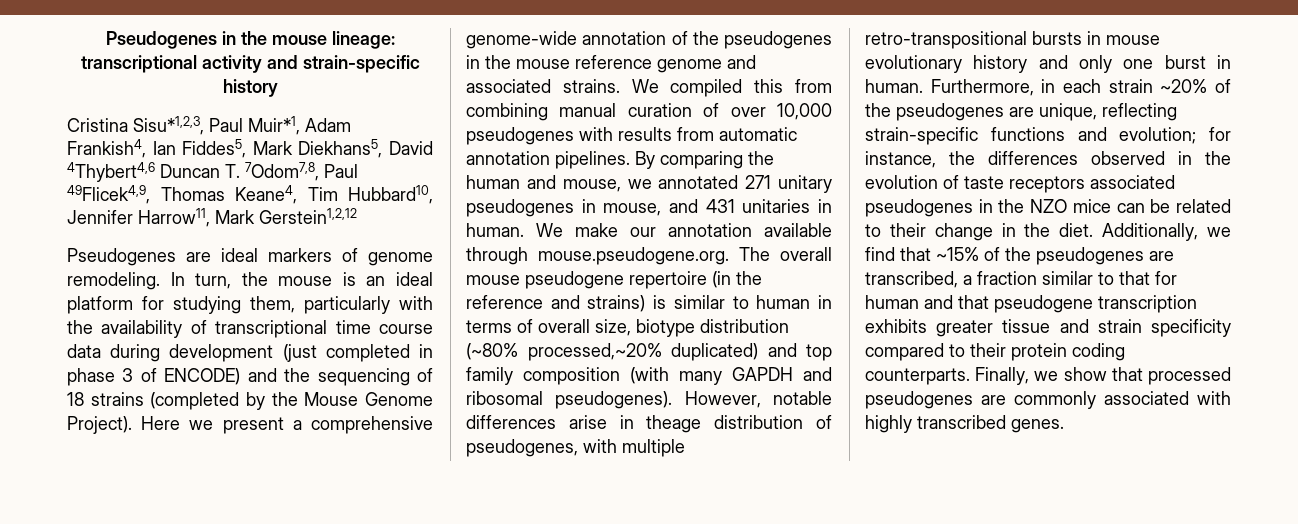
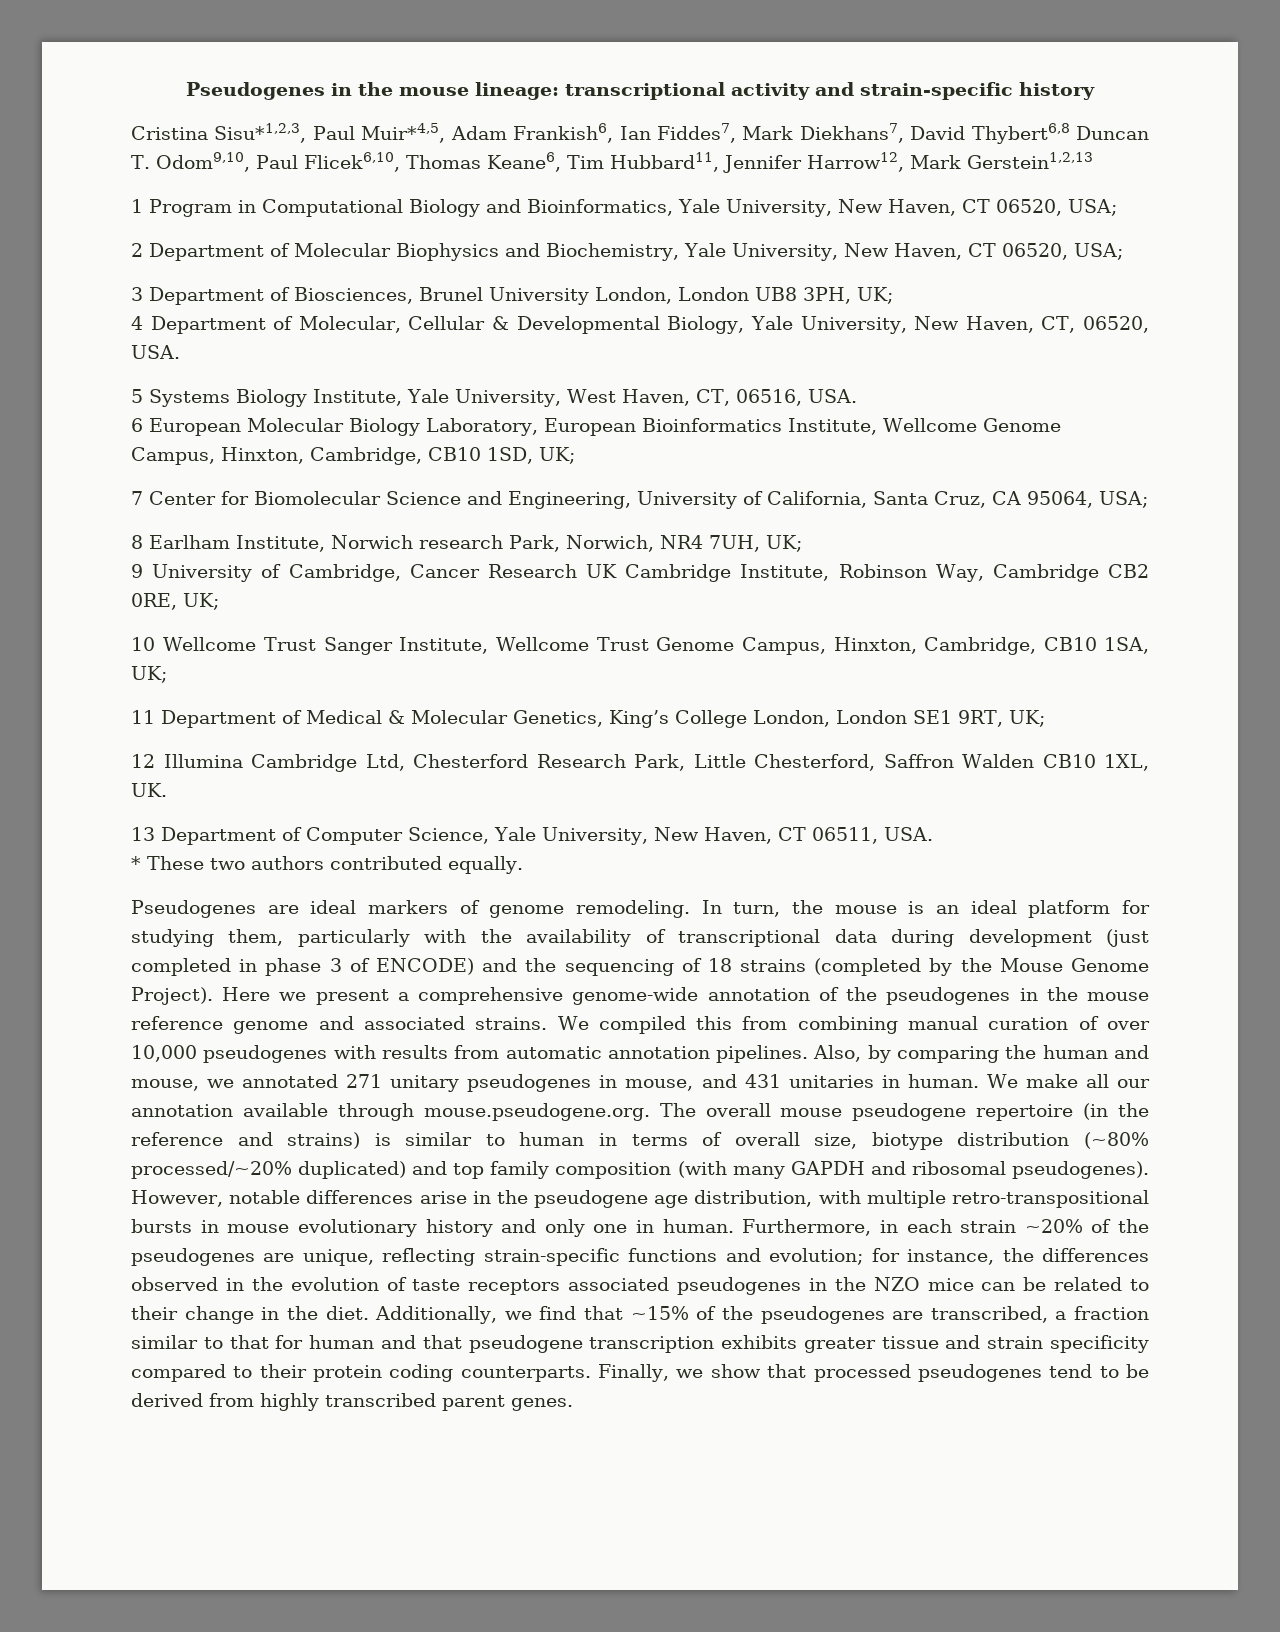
- Cristina Sisu*1,2,3, Paul Muir*1, Adam Frankish4, Ian Fiddes5, Mark Diekhans5, David 4Thybert4,6 Duncan T. 7Odom7,8, Paul 49Flicek4,9, Thomas Keane4, Tim Hubbard10, Jennifer Harrow11, Mark Gerstein1,2,12
+ Cristina Sisu*1,2,3, Paul Muir*4,5, Adam Frankish6, Ian Fiddes7, Mark Diekhans7, David Thybert6,8 Duncan T. Odom9,10, Paul Flicek6,10, Thomas Keane6, Tim Hubbard11, Jennifer Harrow12, Mark Gerstein1,2,13
+ 1 Program in Computational Biology and Bioinformatics, Yale University, New Haven, CT 06520, USA;
+ 2 Department of Molecular Biophysics and Biochemistry, Yale University, New Haven, CT 06520, USA;
+ 3 Department of Biosciences, Brunel University London, London UB8 3PH, UK;
+ 4 Department of Molecular, Cellular & Developmental Biology, Yale University, New Haven, CT, 06520, USA.
+ 5 Systems Biology Institute, Yale University, West Haven, CT, 06516, USA.
+ 6 European Molecular Biology Laboratory, European Bioinformatics Institute, Wellcome Genome Campus, Hinxton, Cambridge, CB10 1SD, UK;
+ 7 Center for Biomolecular Science and Engineering, University of California, Santa Cruz, CA 95064, USA;
+ 8 Earlham Institute, Norwich research Park, Norwich, NR4 7UH, UK;
+ 9 University of Cambridge, Cancer Research UK Cambridge Institute, Robinson Way, Cambridge CB2 0RE, UK;
+ 10 Wellcome Trust Sanger Institute, Wellcome Trust Genome Campus, Hinxton, Cambridge, CB10 1SA, UK;
+ 11 Department of Medical & Molecular Genetics, King’s College London, London SE1 9RT, UK;
+ 12 Illumina Cambridge Ltd, Chesterford Research Park, Little Chesterford, Saffron Walden CB10 1XL, UK.
+ 13 Department of Computer Science, Yale University, New Haven, CT 06511, USA.
+ * These two authors contributed equally.
- In turn, the mouse is an ideal platform for studying them, particularly with the availability of transcriptional time course data during development (just completed in phase 3 of ENCODE) and the sequencing of 18 strains (completed by the Mouse Genome Project).
+ In turn, the mouse is an ideal platform for studying them, particularly with the availability of transcriptional data during development (just completed in phase 3 of ENCODE) and the sequencing of 18 strains (completed by the Mouse Genome Project).
- By comparing the human and mouse, we annotated 271 unitary pseudogenes in mouse, and 431 unitaries in human.
+ Also, by comparing the human and mouse, we annotated 271 unitary pseudogenes in mouse, and 431 unitaries in human.
- We make our annotation available through mouse.pseudogene.org. The overall mouse pseudogene repertoire (in the reference and strains) is similar to human in terms of overall size, biotype distribution (~80% processed,~20% duplicated) and top family composition (with many GAPDH and ribosomal pseudogenes).
+ We make all our annotation available through mouse.pseudogene.org. The overall mouse pseudogene repertoire (in the reference and strains) is similar to human in terms of overall size, biotype distribution (~80% processed/~20% duplicated) and top family composition (with many GAPDH and ribosomal pseudogenes).
- However, notable differences arise in theage distribution of pseudogenes, with multiple retro-transpositional bursts in mouse evolutionary history and only one burst in human.
+ However, notable differences arise in the pseudogene age distribution, with multiple retro-transpositional bursts in mouse evolutionary history and only one in human.
- Finally, we show that processed pseudogenes are commonly associated with highly transcribed genes.
+ Finally, we show that processed pseudogenes tend to be derived from highly transcribed parent genes.

